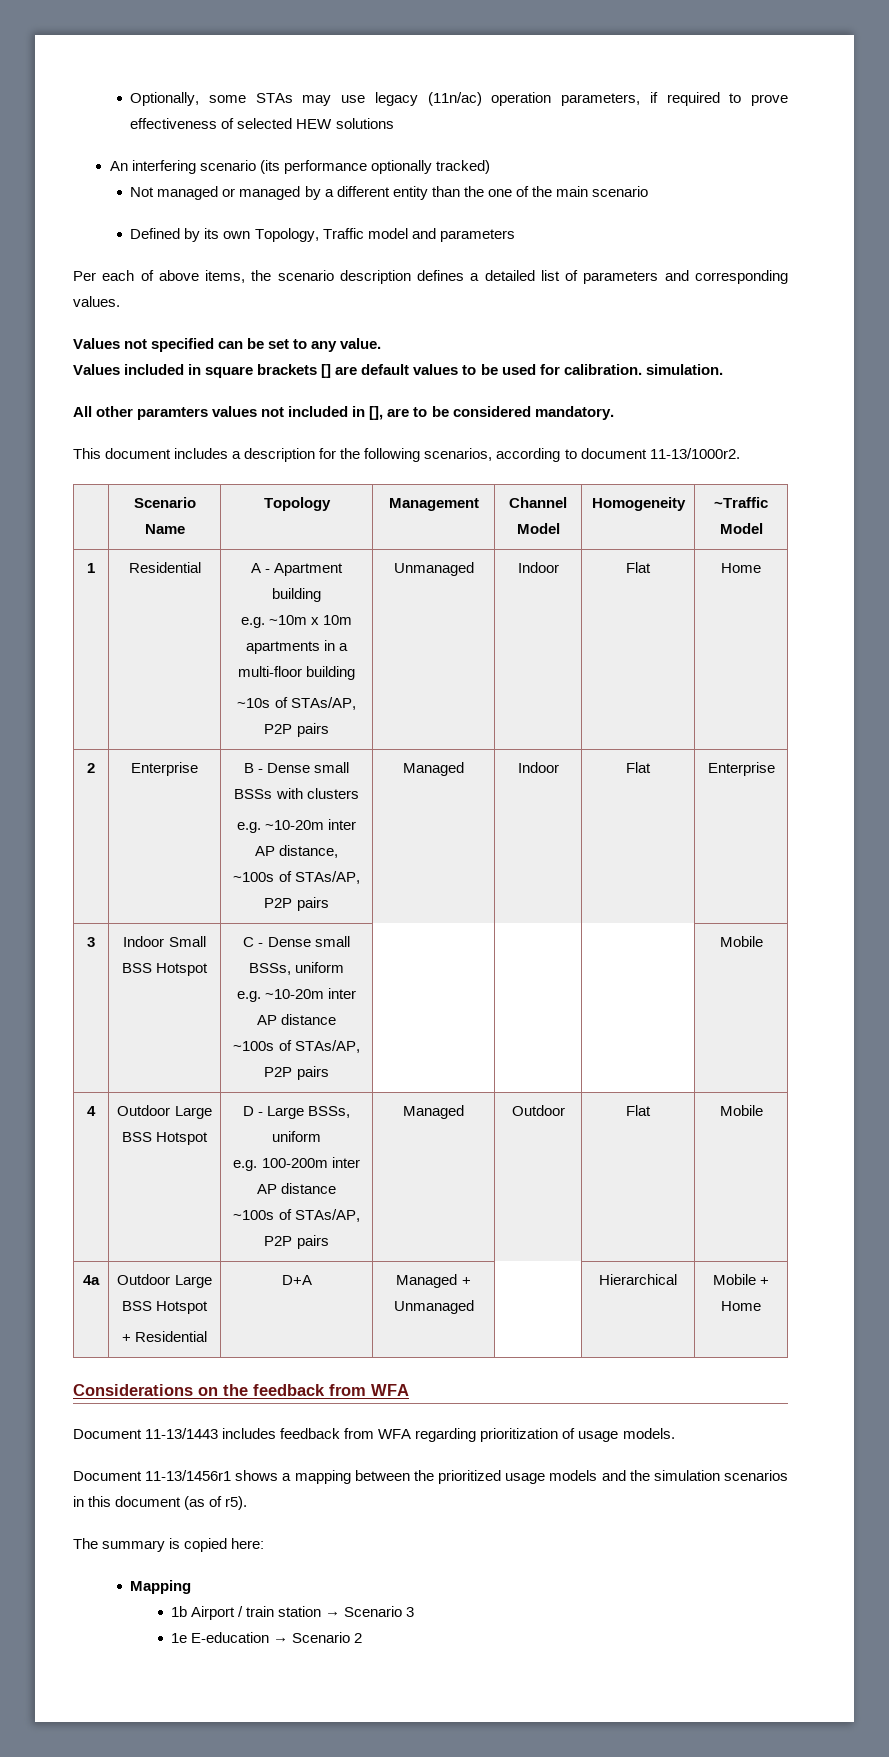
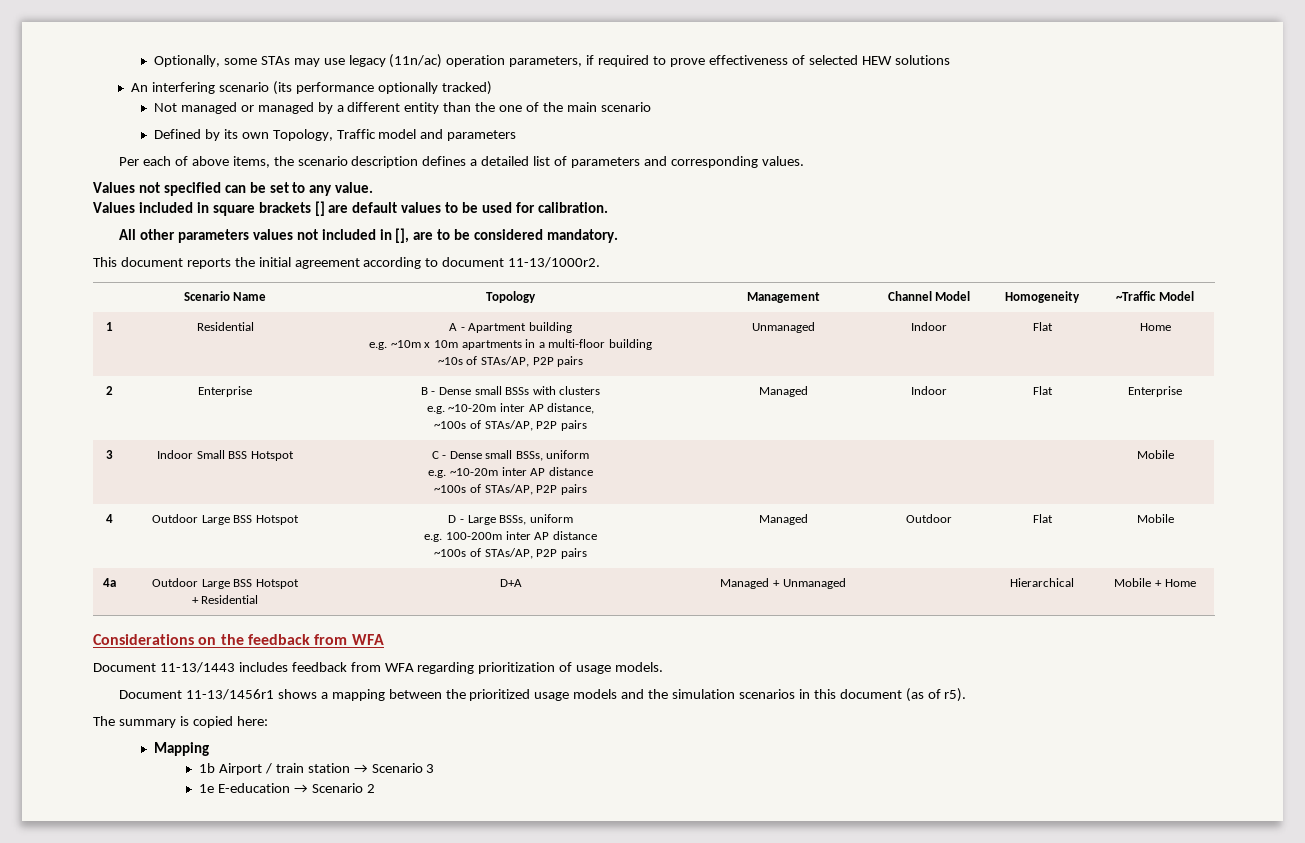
- Values included in square brackets [] are default values to be used for calibration. simulation.
+ Values included in square brackets [] are default values to be used for calibration.
- All other paramters values not included in [], are to be considered mandatory.
+ All other parameters values not included in [], are to be considered mandatory.
- This document includes a description for the following scenarios, according to document 11-13/1000r2.
+ This document reports the initial agreement according to document 11-13/1000r2.

